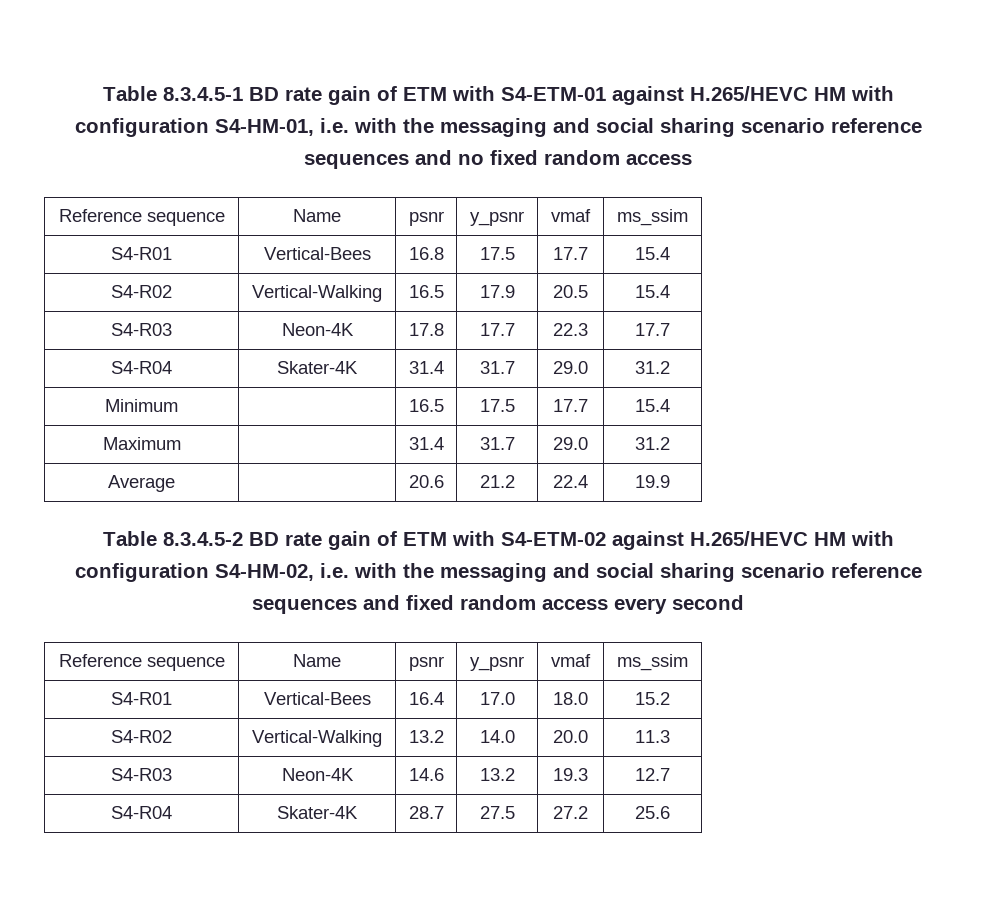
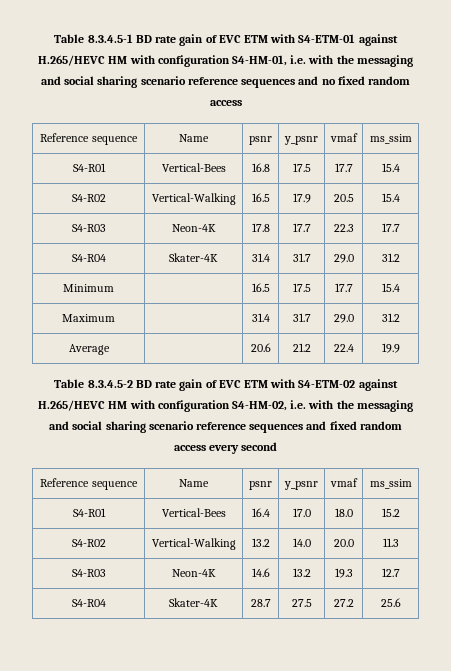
- Table 8.3.4.5-1 BD rate gain of ETM with S4-ETM-01 against H.265/HEVC HM with configuration S4-HM-01, i.e. with the messaging and social sharing scenario reference sequences and no fixed random access
+ Table 8.3.4.5-1 BD rate gain of EVC ETM with S4-ETM-01 against H.265/HEVC HM with configuration S4-HM-01, i.e. with the messaging and social sharing scenario reference sequences and no fixed random access
- Table 8.3.4.5-2 BD rate gain of ETM with S4-ETM-02 against H.265/HEVC HM with configuration S4-HM-02, i.e. with the messaging and social sharing scenario reference sequences and fixed random access every second
+ Table 8.3.4.5-2 BD rate gain of EVC ETM with S4-ETM-02 against H.265/HEVC HM with configuration S4-HM-02, i.e. with the messaging and social sharing scenario reference sequences and fixed random access every second

